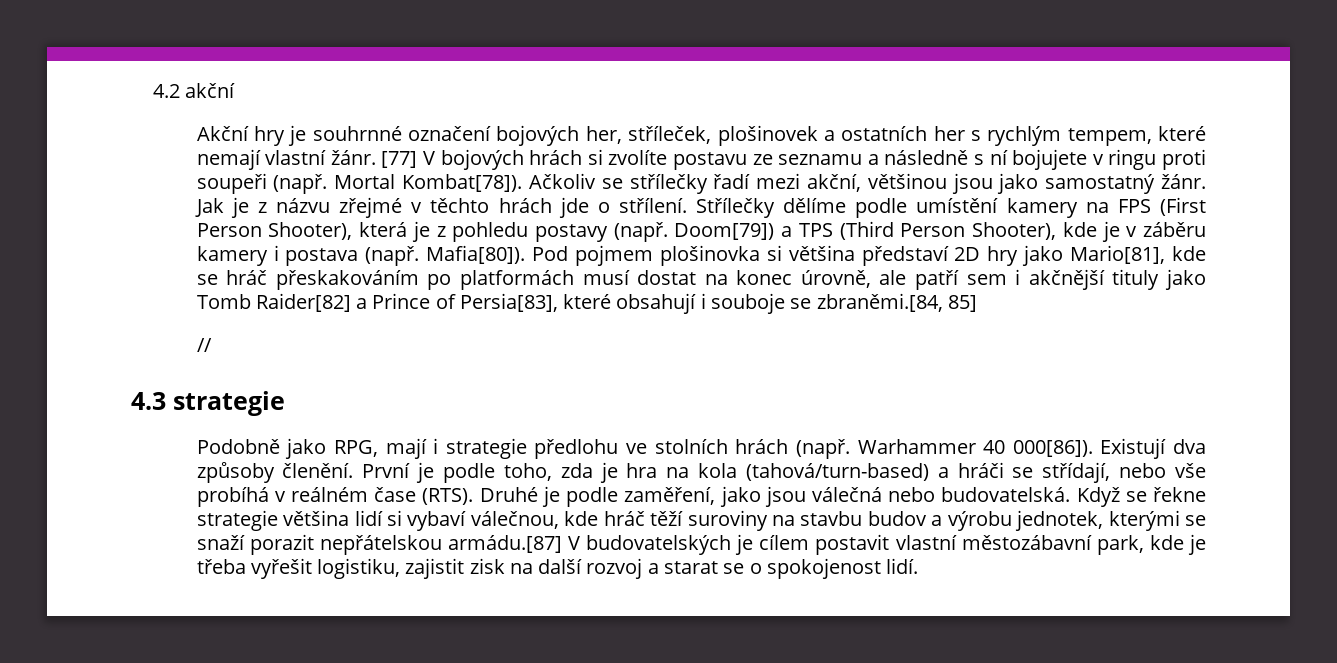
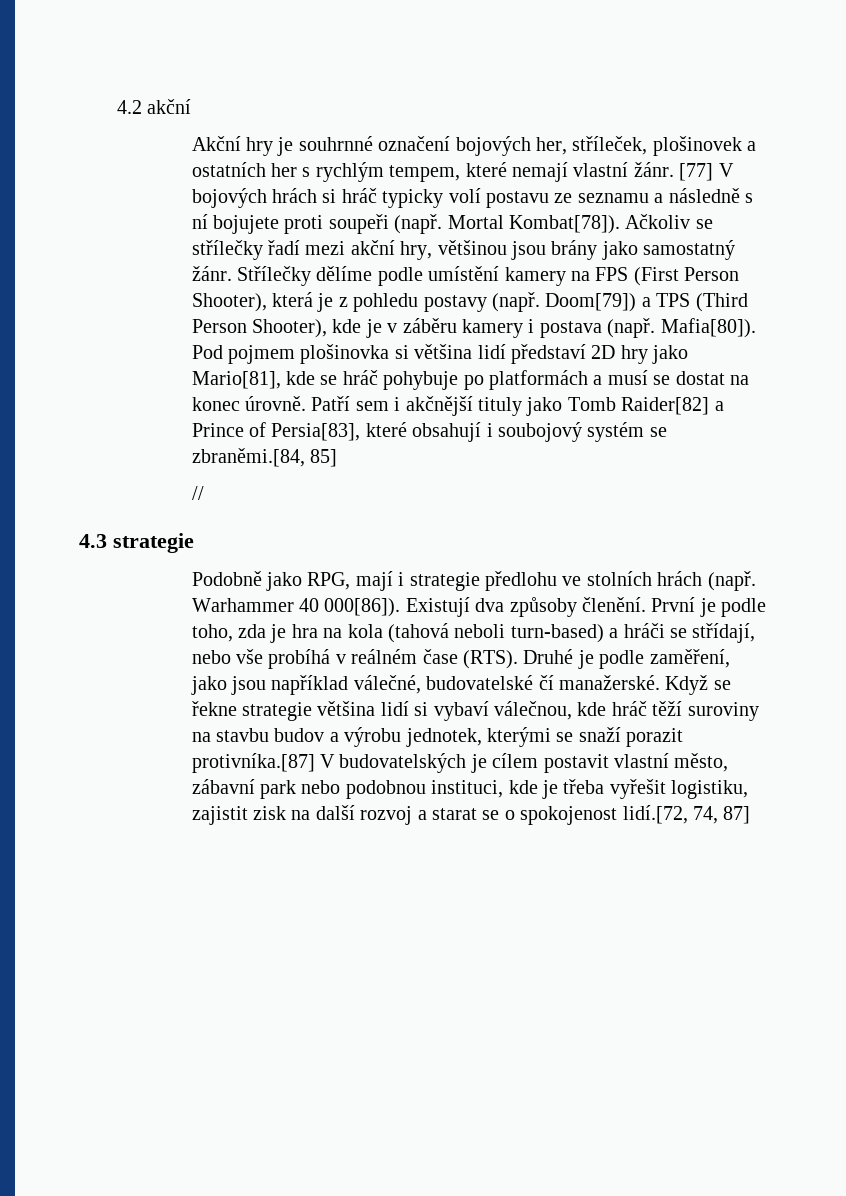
- [77] V bojových hrách si zvolíte postavu ze seznamu a následně s ní bojujete v ringu proti soupeři (např.
+ [77] V bojových hrách si hráč typicky volí postavu ze seznamu a následně s ní bojujete proti soupeři (např.
- Ačkoliv se střílečky řadí mezi akční, většinou jsou jako samostatný žánr.
+ Ačkoliv se střílečky řadí mezi akční hry, většinou jsou brány jako samostatný žánr.
- Jak je z názvu zřejmé v těchto hrách jde o střílení.
- Pod pojmem plošinovka si většina představí 2D hry jako Mario[81], kde se hráč přeskakováním po platformách musí dostat na konec úrovně, ale patří sem i akčnější tituly jako Tomb Raider[82] a Prince of Persia[83], které obsahují i souboje se zbraněmi.[84, 85]
+ Pod pojmem plošinovka si většina lidí představí 2D hry jako Mario[81], kde se hráč pohybuje po platformách a musí se dostat na konec úrovně. Patří sem i akčnější tituly jako Tomb Raider[82] a Prince of Persia[83], které obsahují i soubojový systém se zbraněmi.[84, 85]
- První je podle toho, zda je hra na kola (tahová/turn-based) a hráči se střídají, nebo vše probíhá v reálném čase (RTS).
+ První je podle toho, zda je hra na kola (tahová neboli turn-based) a hráči se střídají, nebo vše probíhá v reálném čase (RTS).
- Druhé je podle zaměření, jako jsou válečná nebo budovatelská.
+ Druhé je podle zaměření, jako jsou například válečné, budovatelské čí manažerské.
- Když se řekne strategie většina lidí si vybaví válečnou, kde hráč těží suroviny na stavbu budov a výrobu jednotek, kterými se snaží porazit nepřátelskou armádu.[87] V budovatelských je cílem postavit vlastní městozábavní park, kde je třeba vyřešit logistiku, zajistit zisk na další rozvoj a starat se o spokojenost lidí.
+ Když se řekne strategie většina lidí si vybaví válečnou, kde hráč těží suroviny na stavbu budov a výrobu jednotek, kterými se snaží porazit protivníka.[87] V budovatelských je cílem postavit vlastní město, zábavní park nebo podobnou instituci, kde je třeba vyřešit logistiku, zajistit zisk na další rozvoj a starat se o spokojenost lidí.[72, 74, 87]

